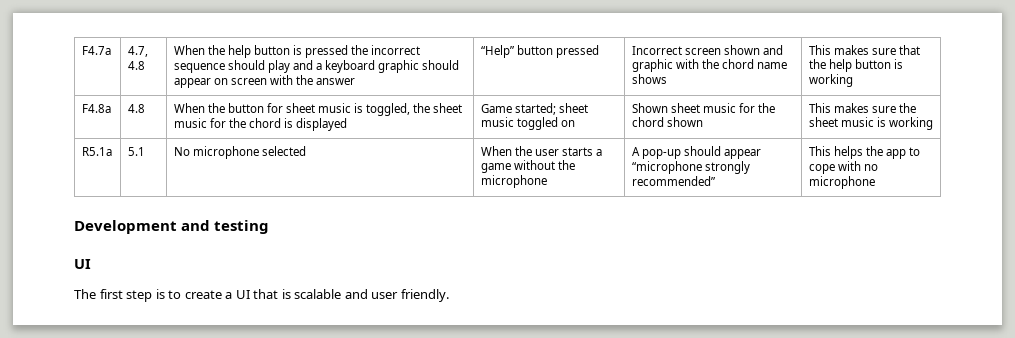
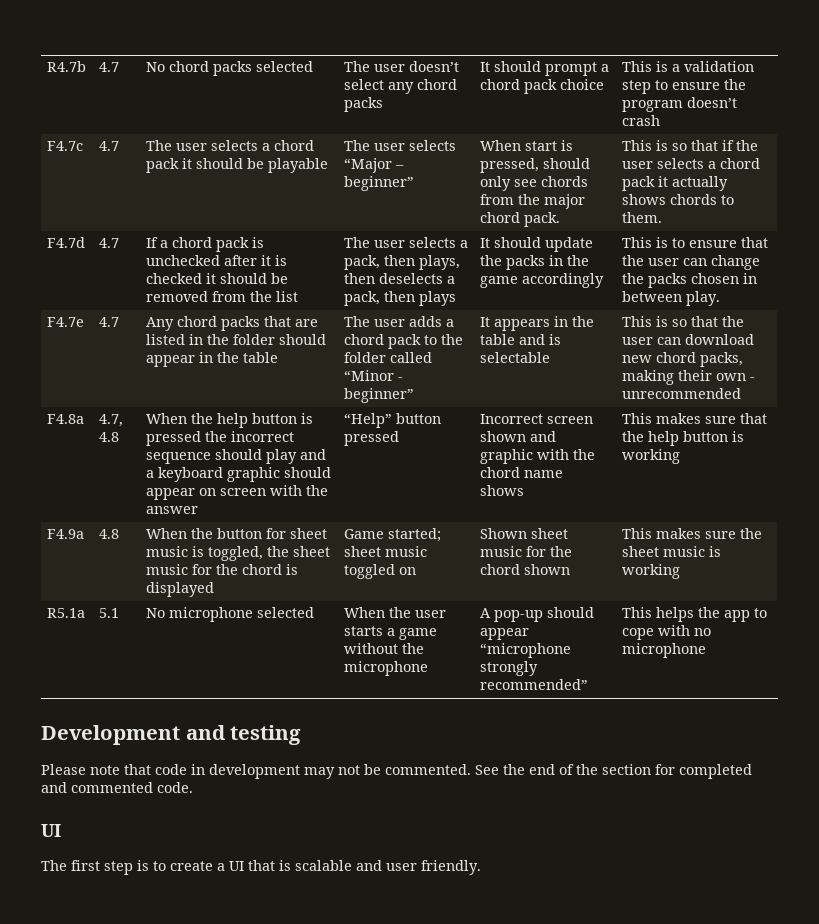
- F4.7a
+ R4.7b | 4.7 | No chord packs selected | The user doesn’t select any chord packs | It should prompt a chord pack choice | This is a validation step to ensure the program doesn’t crash
+ F4.7c | 4.7 | The user selects a chord pack it should be playable | The user selects “Major – beginner” | When start is pressed, should only see chords from the major chord pack. | This is so that if the user selects a chord pack it actually shows chords to them.
+ F4.7d | 4.7 | If a chord pack is unchecked after it is checked it should be removed from the list | The user selects a pack, then plays, then deselects a pack, then plays | It should update the packs in the game accordingly | This is to ensure that the user can change the packs chosen in between play.
+ F4.7e | 4.7 | Any chord packs that are listed in the folder should appear in the table | The user adds a chord pack to the folder called “Minor - beginner” | It appears in the table and is selectable | This is so that the user can download new chord packs, making their own - unrecommended
+ F4.8a
- F4.8a | 4.8 | When the button for sheet music is toggled, the sheet music for the chord is displayed | Game started; sheet music toggled on | Shown sheet music for the chord shown | This makes sure the sheet music is working
+ F4.9a | 4.8 | When the button for sheet music is toggled, the sheet music for the chord is displayed | Game started; sheet music toggled on | Shown sheet music for the chord shown | This makes sure the sheet music is working
+ Please note that code in development may not be commented. See the end of the section for completed and commented code.

